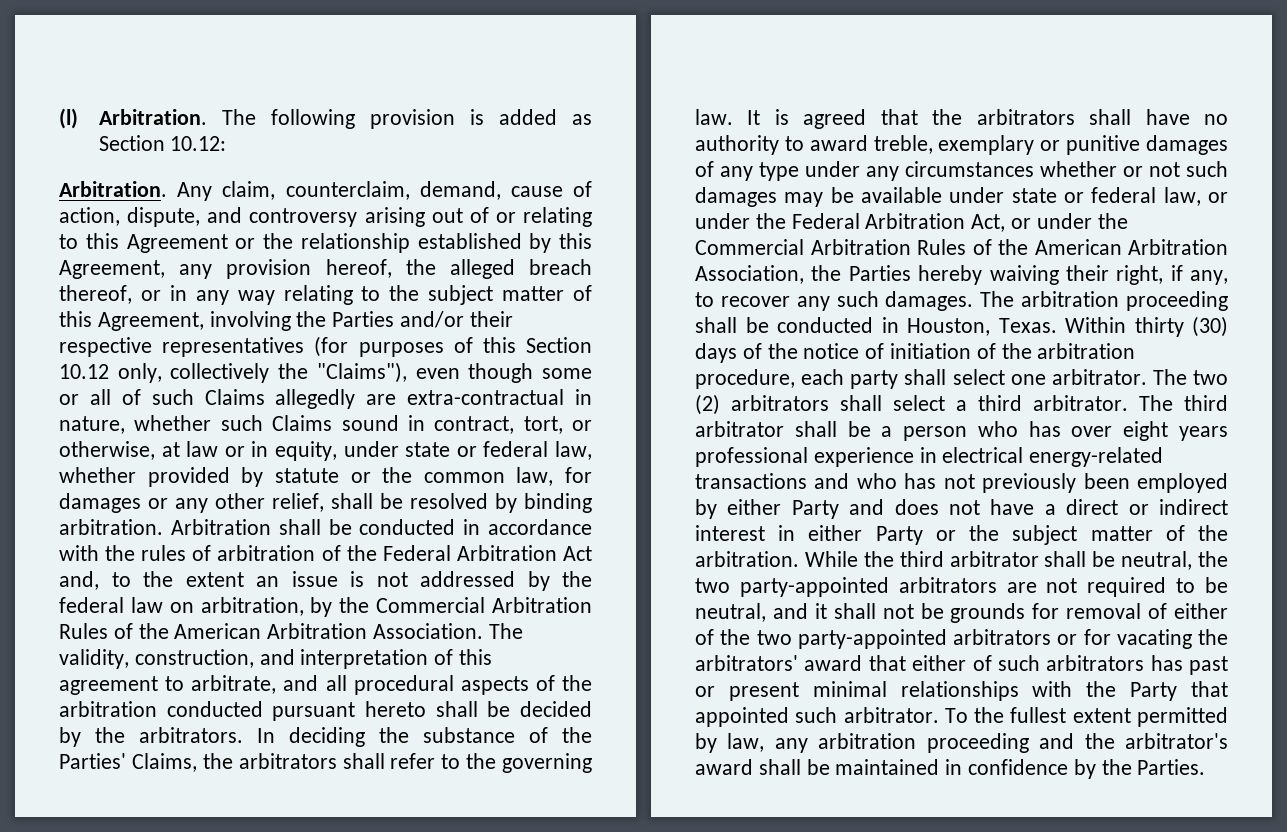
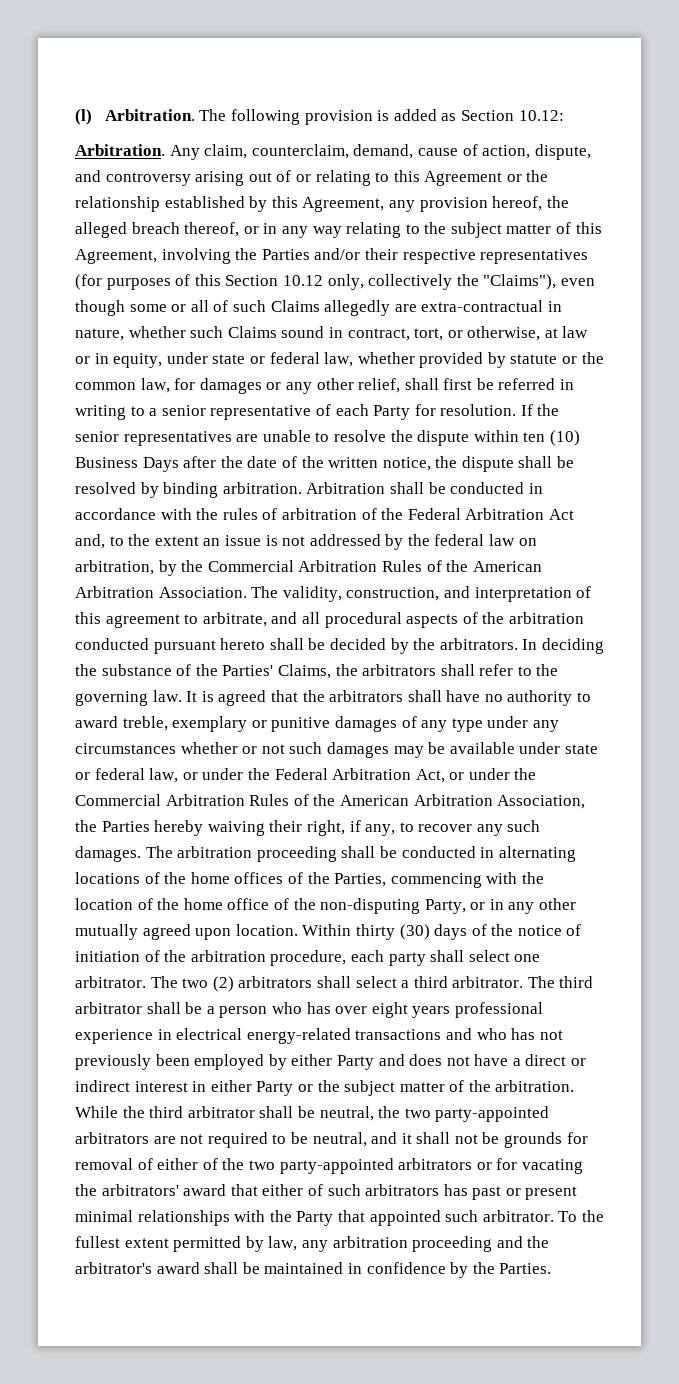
- Any claim, counterclaim, demand, cause of action, dispute, and controversy arising out of or relating to this Agreement or the relationship established by this Agreement, any provision hereof, the alleged breach thereof, or in any way relating to the subject matter of this Agreement, involving the Parties and/or their respective representatives (for purposes of this Section 10.12 only, collectively the "Claims"), even though some or all of such Claims allegedly are extra-contractual in nature, whether such Claims sound in contract, tort, or otherwise, at law or in equity, under state or federal law, whether provided by statute or the common law, for damages or any other relief, shall be resolved by binding arbitration.
+ Any claim, counterclaim, demand, cause of action, dispute, and controversy arising out of or relating to this Agreement or the relationship established by this Agreement, any provision hereof, the alleged breach thereof, or in any way relating to the subject matter of this Agreement, involving the Parties and/or their respective representatives (for purposes of this Section 10.12 only, collectively the "Claims"), even though some or all of such Claims allegedly are extra-contractual in nature, whether such Claims sound in contract, tort, or otherwise, at law or in equity, under state or federal law, whether provided by statute or the common law, for damages or any other relief, shall first be referred in writing to a senior representative of each Party for resolution. If the senior representatives are unable to resolve the dispute within ten (10) Business Days after the date of the written notice, the dispute shall be resolved by binding arbitration.
- The arbitration proceeding shall be conducted in Houston, Texas.
+ The arbitration proceeding shall be conducted in alternating locations of the home offices of the Parties, commencing with the location of the home office of the non-disputing Party, or in any other mutually agreed upon location.

